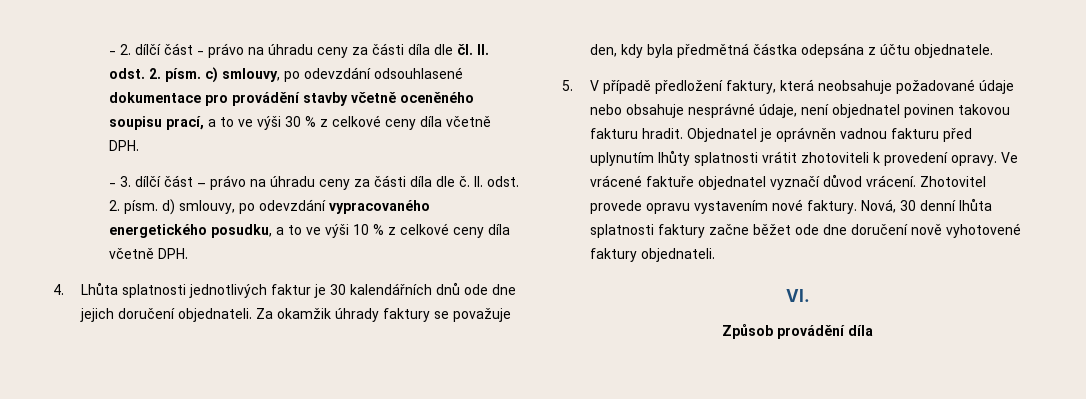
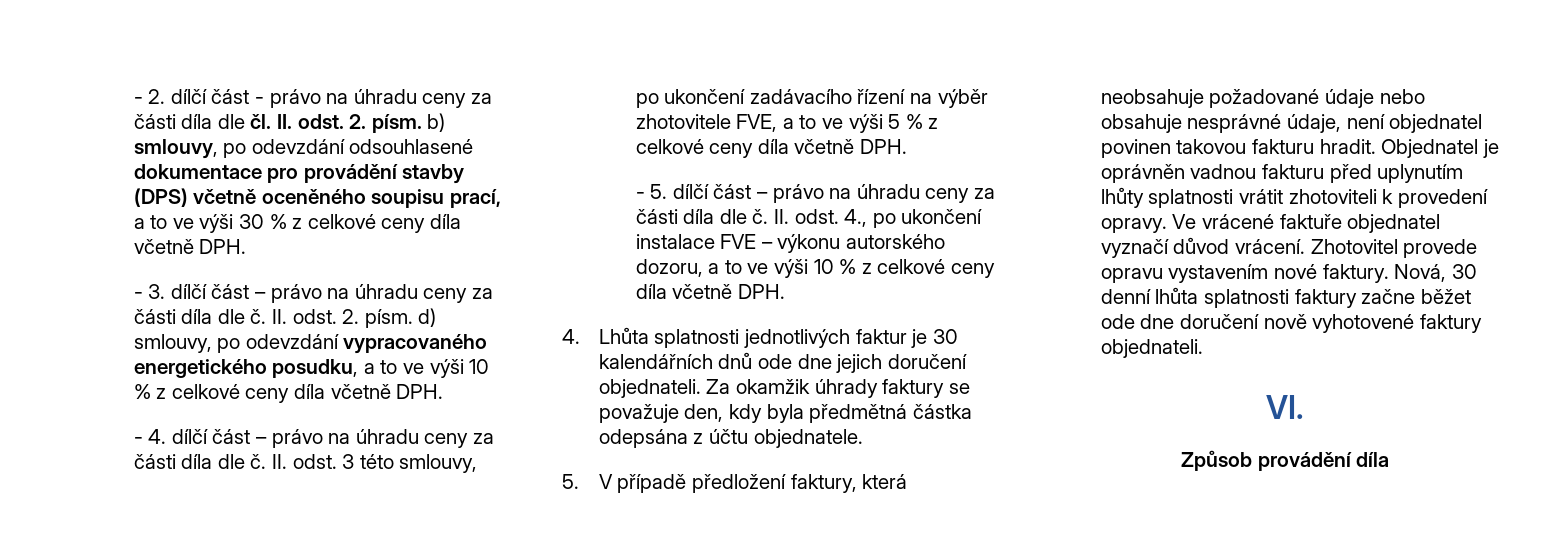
- - 2. dílčí část - právo na úhradu ceny za části díla dle čl. II. odst. 2. písm. c) smlouvy, po odevzdání odsouhlasené dokumentace pro provádění stavby včetně oceněného soupisu prací, a to ve výši 30 % z celkové ceny díla včetně DPH.
+ - 2. dílčí část - právo na úhradu ceny za části díla dle čl. II. odst. 2. písm. b) smlouvy, po odevzdání odsouhlasené dokumentace pro provádění stavby (DPS) včetně oceněného soupisu prací, a to ve výši 30 % z celkové ceny díla včetně DPH.
+ - 4. dílčí část – právo na úhradu ceny za části díla dle č. II. odst. 3 této smlouvy, po ukončení zadávacího řízení na výběr zhotovitele FVE, a to ve výši 5 % z celkové ceny díla včetně DPH.
+ - 5. dílčí část – právo na úhradu ceny za části díla dle č. II. odst. 4., po ukončení instalace FVE – výkonu autorského dozoru, a to ve výši 10 % z celkové ceny díla včetně DPH.

